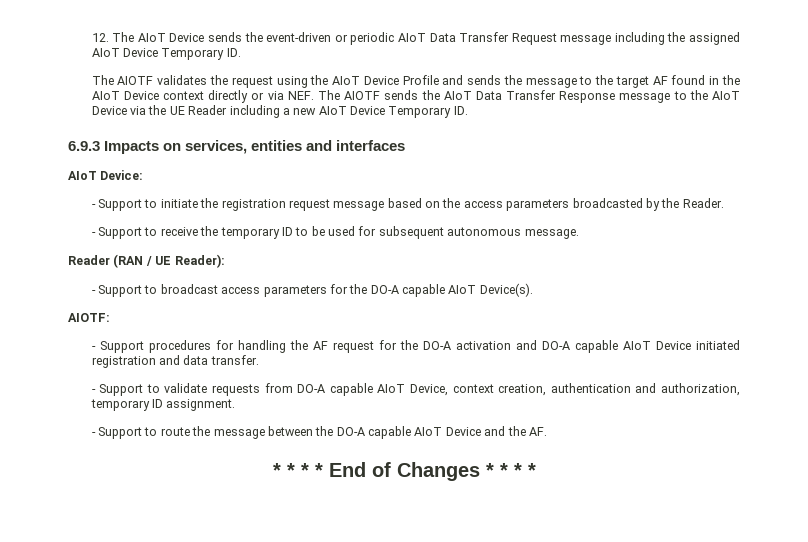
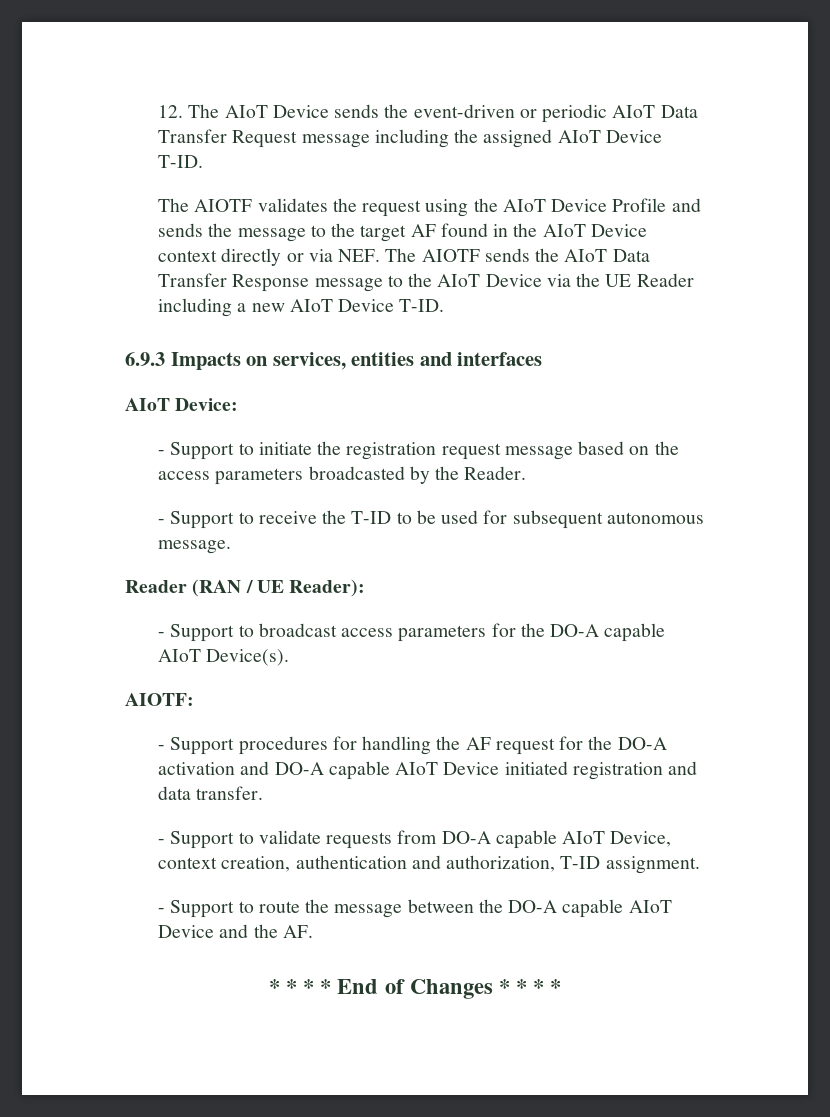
- 12. The AIoT Device sends the event-driven or periodic AIoT Data Transfer Request message including the assigned AIoT Device Temporary ID.
+ 12. The AIoT Device sends the event-driven or periodic AIoT Data Transfer Request message including the assigned AIoT Device T-ID.
- The AIOTF validates the request using the AIoT Device Profile and sends the message to the target AF found in the AIoT Device context directly or via NEF. The AIOTF sends the AIoT Data Transfer Response message to the AIoT Device via the UE Reader including a new AIoT Device Temporary ID.
+ The AIOTF validates the request using the AIoT Device Profile and sends the message to the target AF found in the AIoT Device context directly or via NEF. The AIOTF sends the AIoT Data Transfer Response message to the AIoT Device via the UE Reader including a new AIoT Device T-ID.
- - Support to receive the temporary ID to be used for subsequent autonomous message.
+ - Support to receive the T-ID to be used for subsequent autonomous message.
- - Support to validate requests from DO-A capable AIoT Device, context creation, authentication and authorization, temporary ID assignment.
+ - Support to validate requests from DO-A capable AIoT Device, context creation, authentication and authorization, T-ID assignment.

